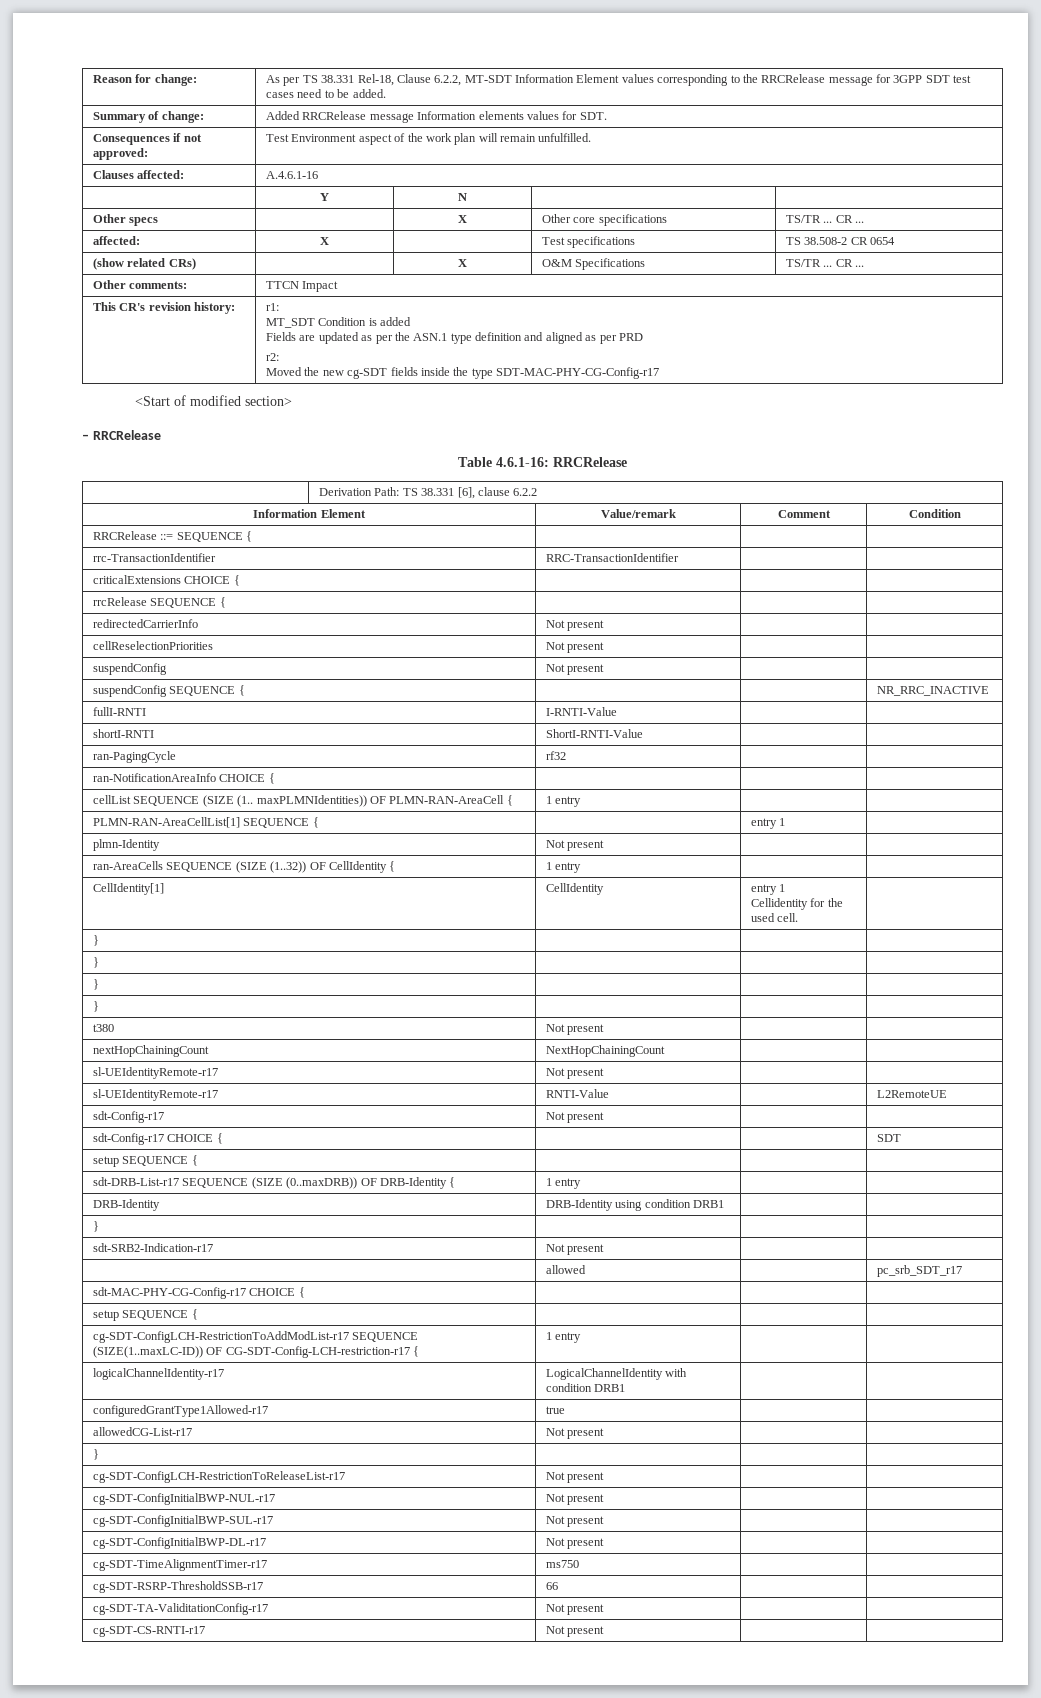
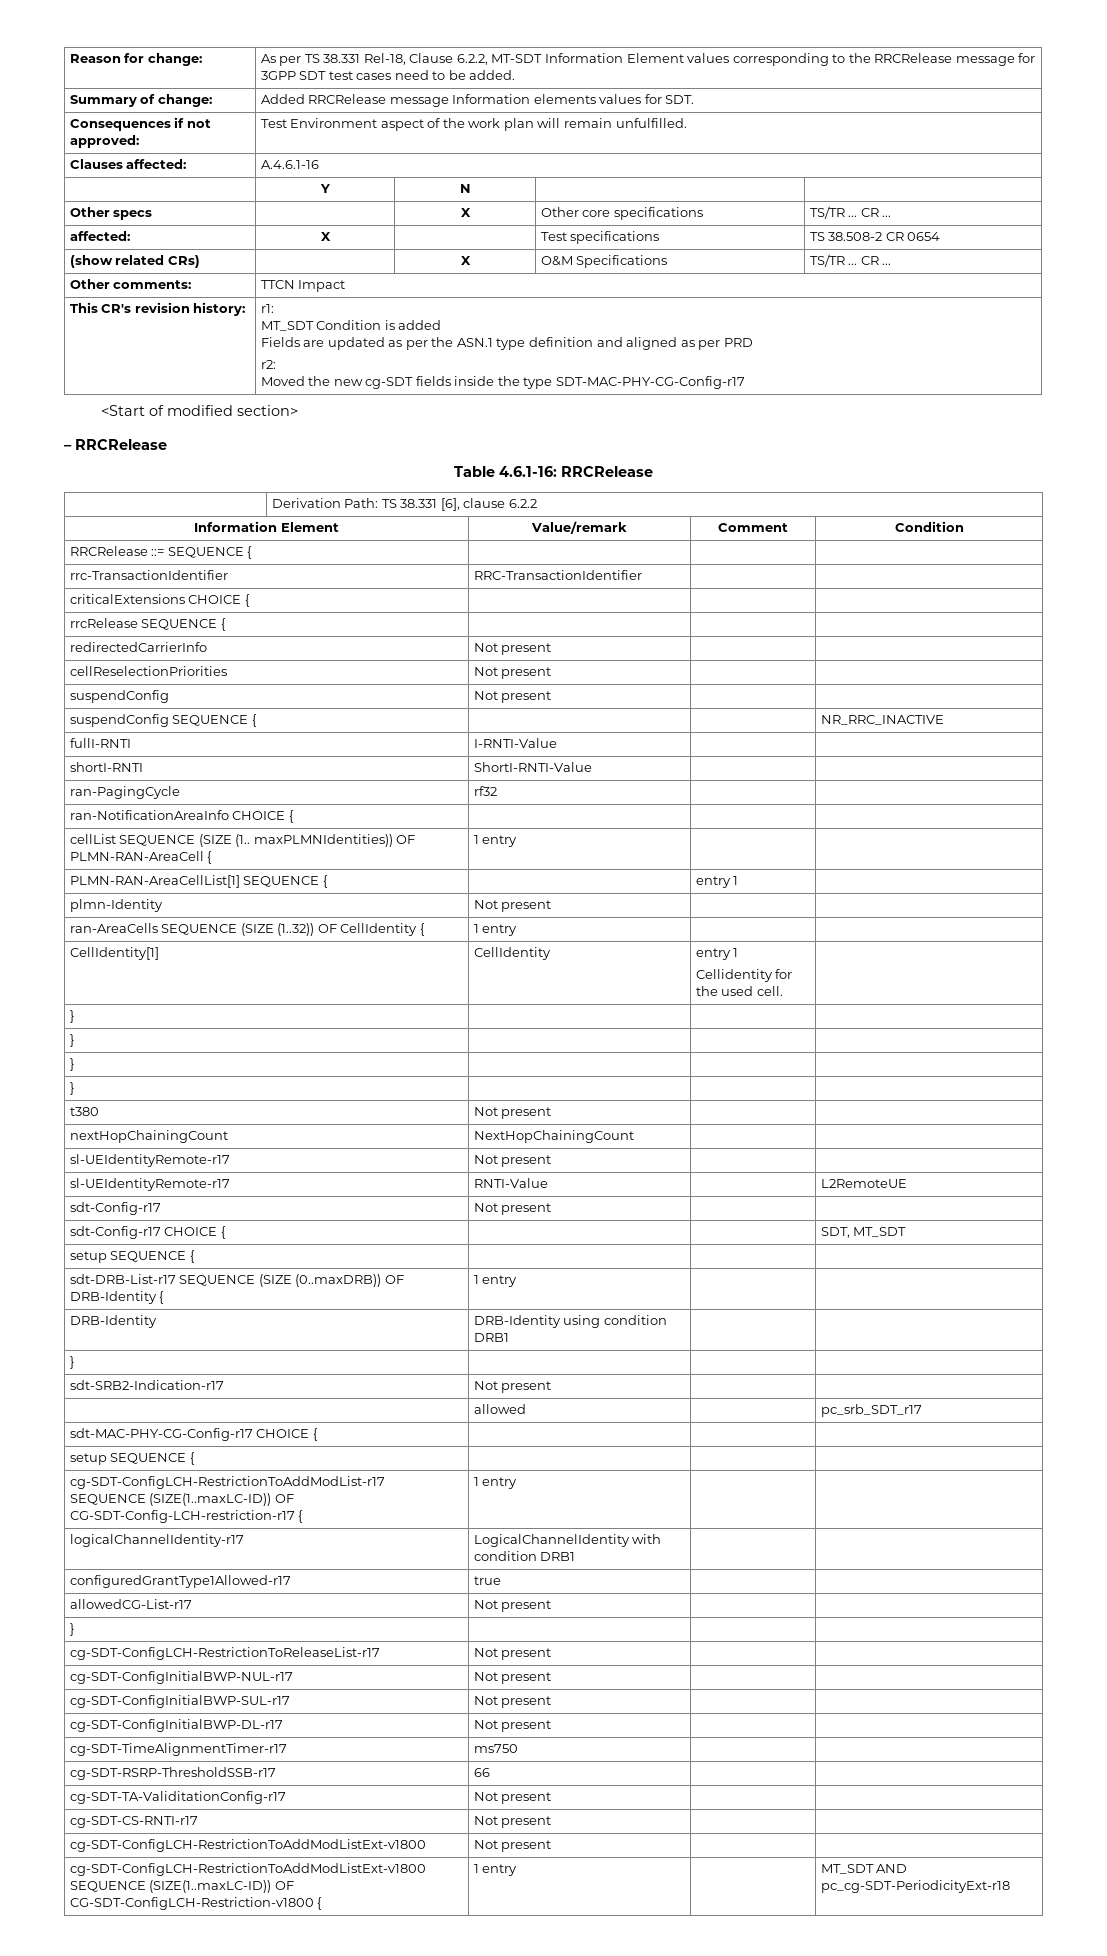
- sdt-Config-r17 CHOICE { | | | SDT
+ sdt-Config-r17 CHOICE { | | | SDT, MT_SDT
+ cg-SDT-ConfigLCH-RestrictionToAddModListExt-v1800 | Not present | |
+ cg-SDT-ConfigLCH-RestrictionToAddModListExt-v1800 SEQUENCE (SIZE(1..maxLC-ID)) OF CG-SDT-ConfigLCH-Restriction-v1800 { | 1 entry | | MT_SDT AND pc_cg-SDT-PeriodicityExt-r18

